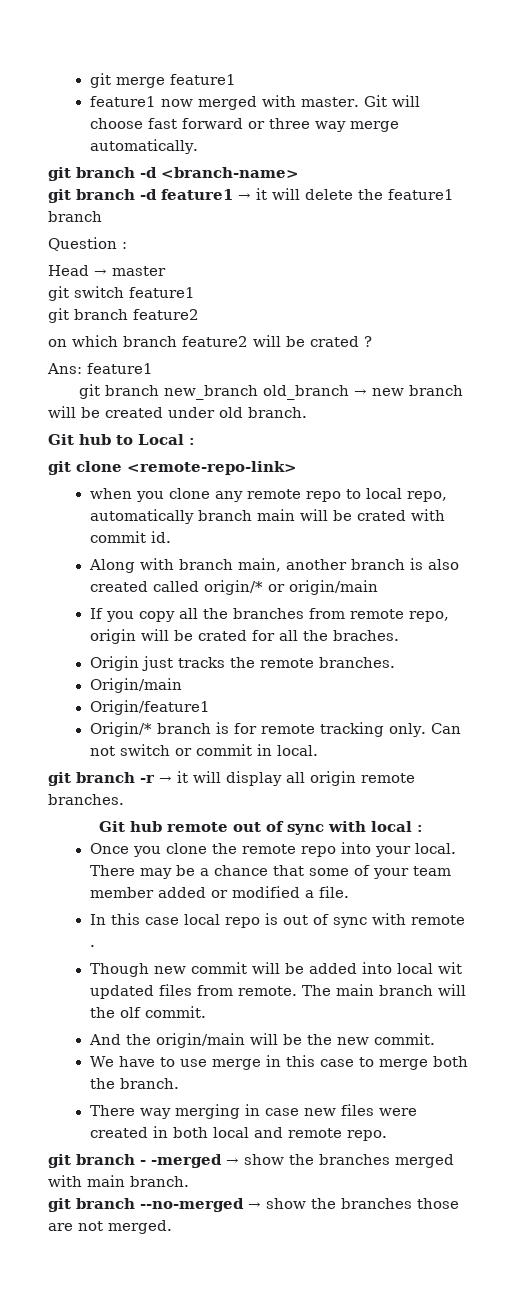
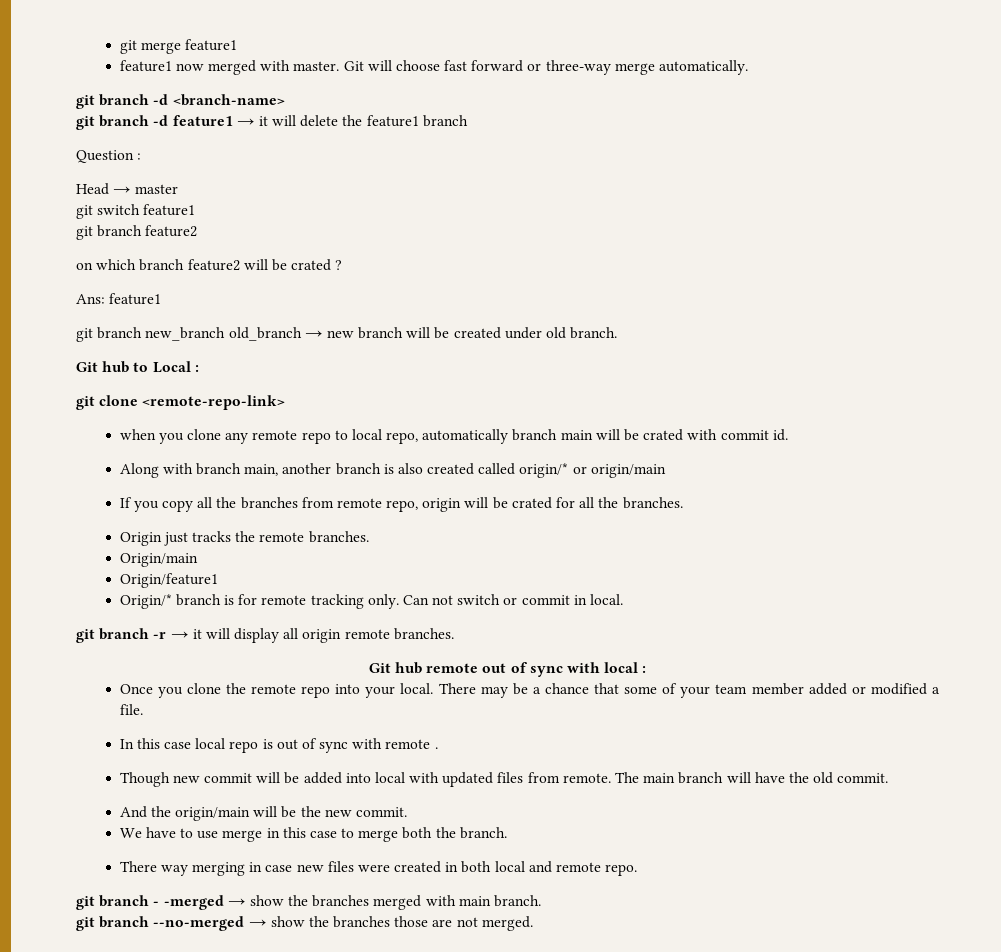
- Git will choose fast forward or three way merge automatically.
+ Git will choose fast forward or three-way merge automatically.
- If you copy all the branches from remote repo, origin will be crated for all the braches.
+ If you copy all the branches from remote repo, origin will be crated for all the branches.
- Though new commit will be added into local wit updated files from remote.
+ Though new commit will be added into local with updated files from remote.
- The main branch will the olf commit.
+ The main branch will have the old commit.

